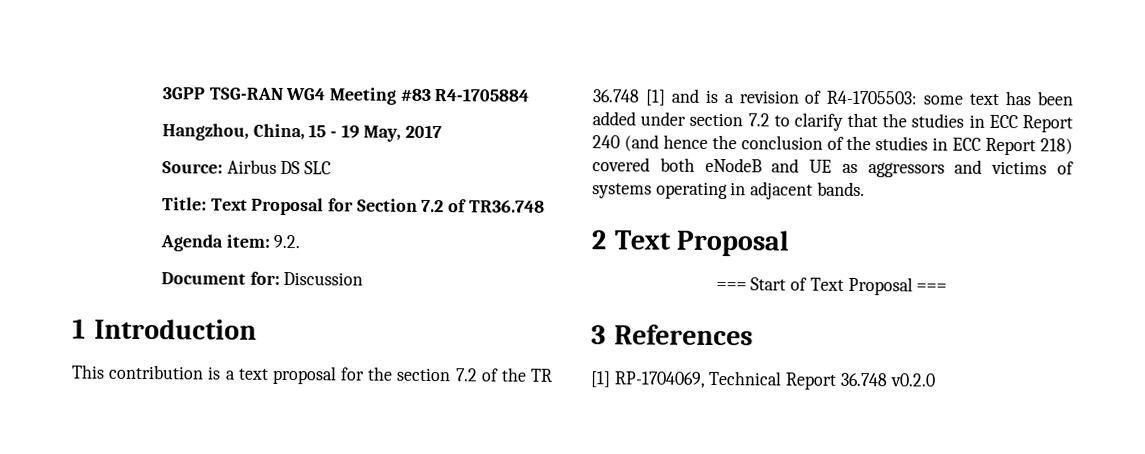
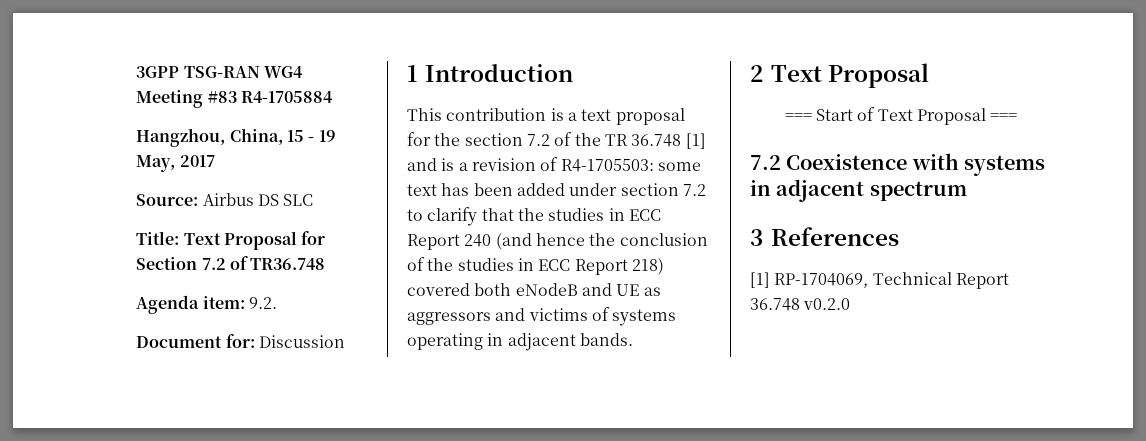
+ 7.2 Coexistence with systems in adjacent spectrum

